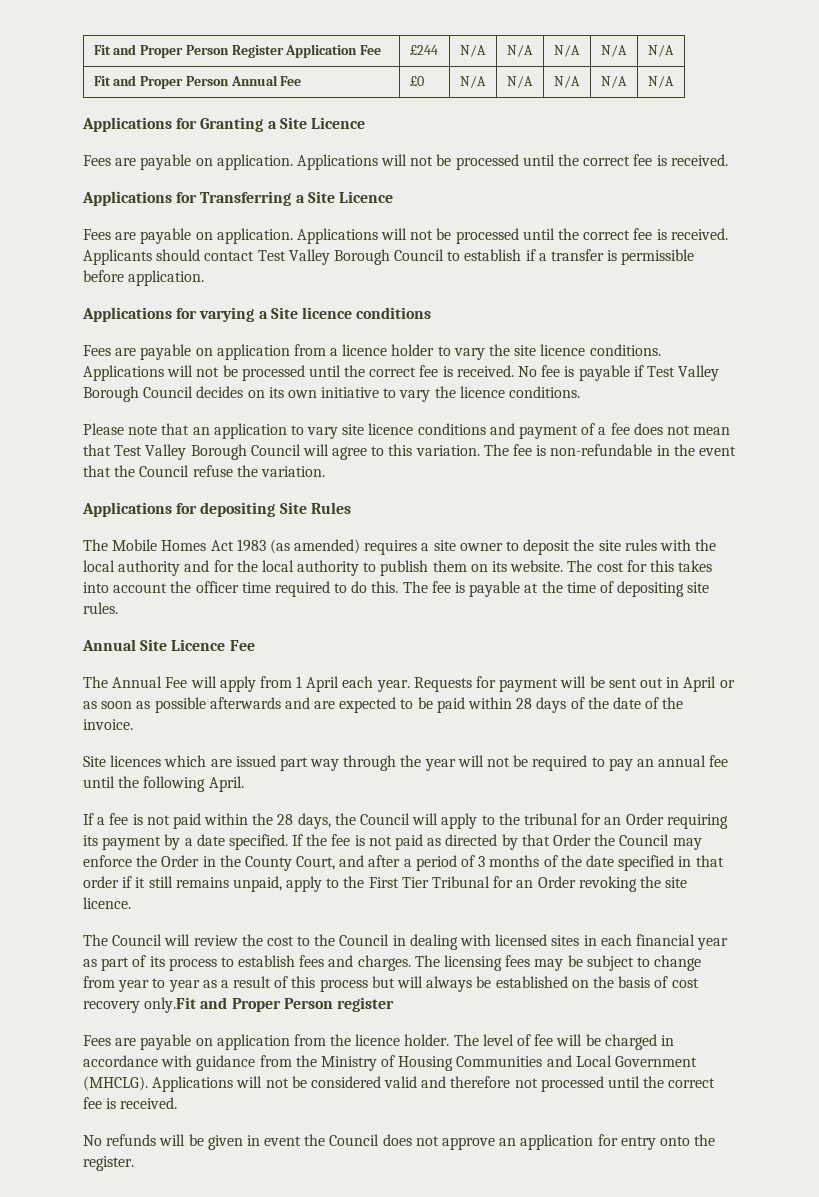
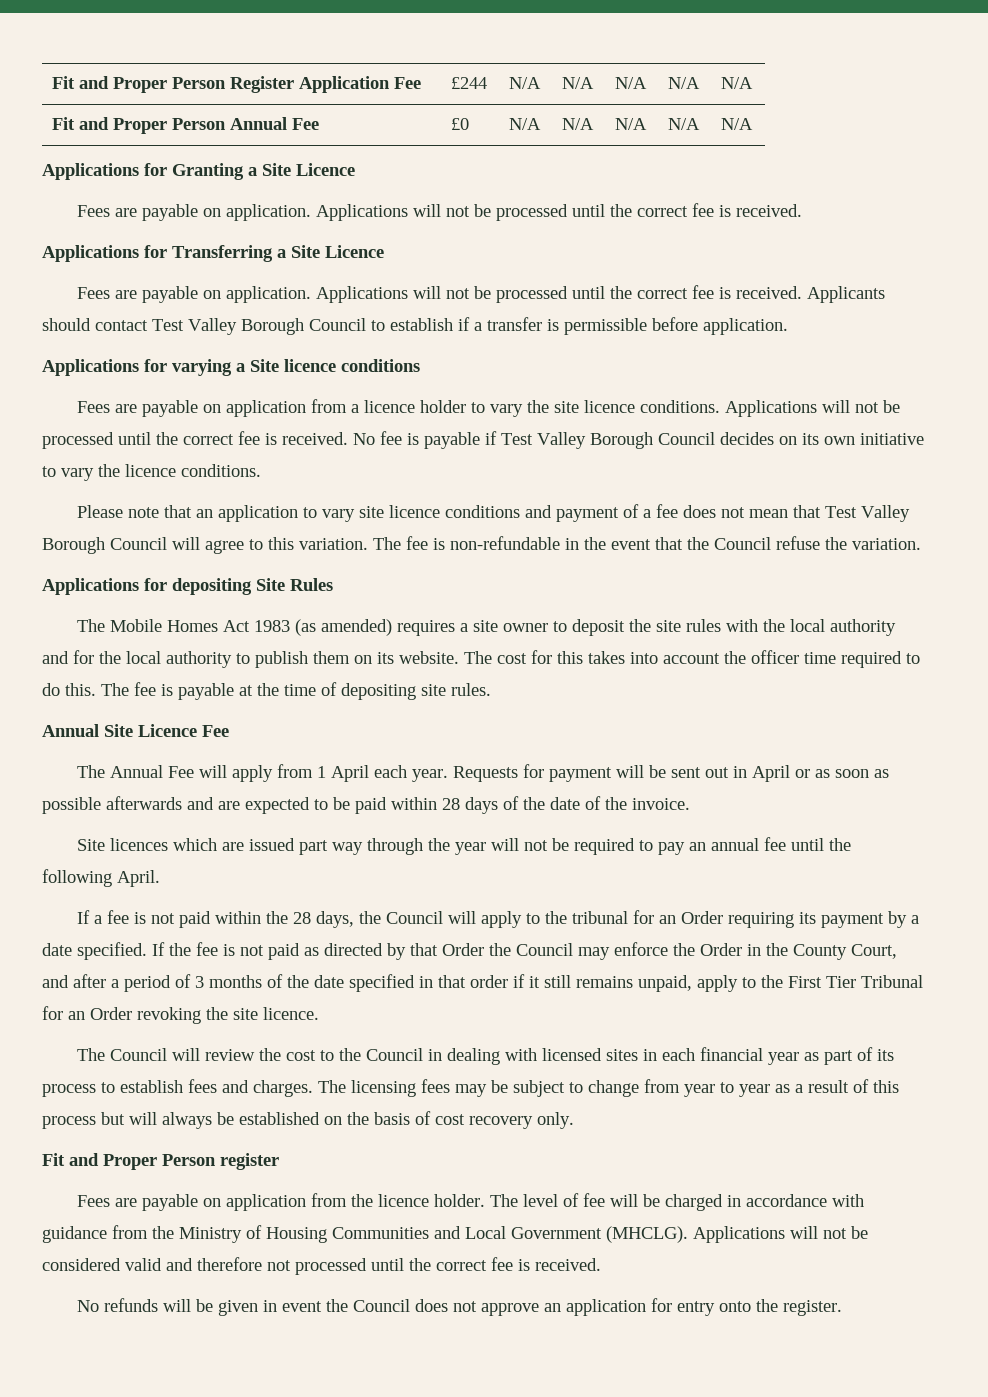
- The licensing fees may be subject to change from year to year as a result of this process but will always be established on the basis of cost recovery only.Fit and Proper Person register
+ The licensing fees may be subject to change from year to year as a result of this process but will always be established on the basis of cost recovery only.
+ Fit and Proper Person register

